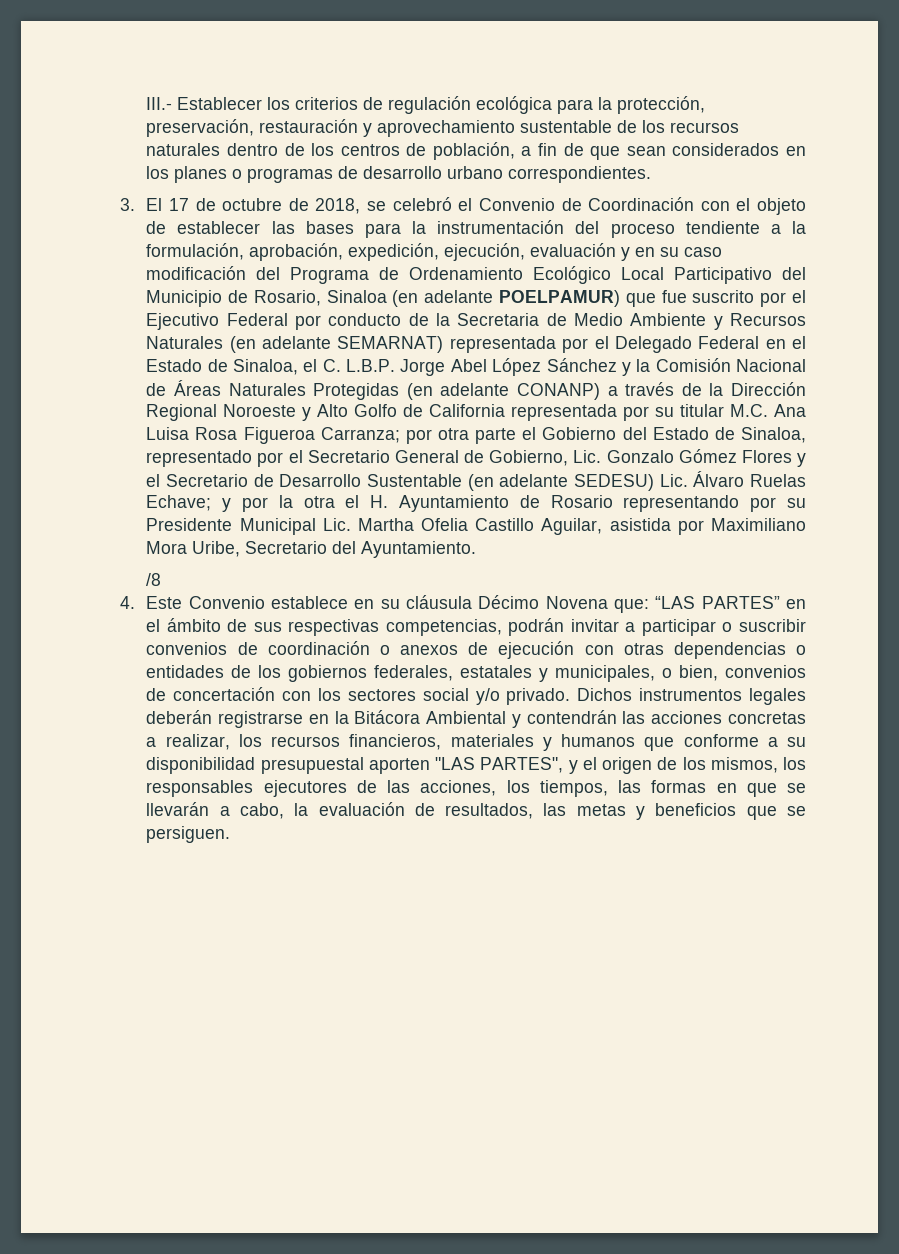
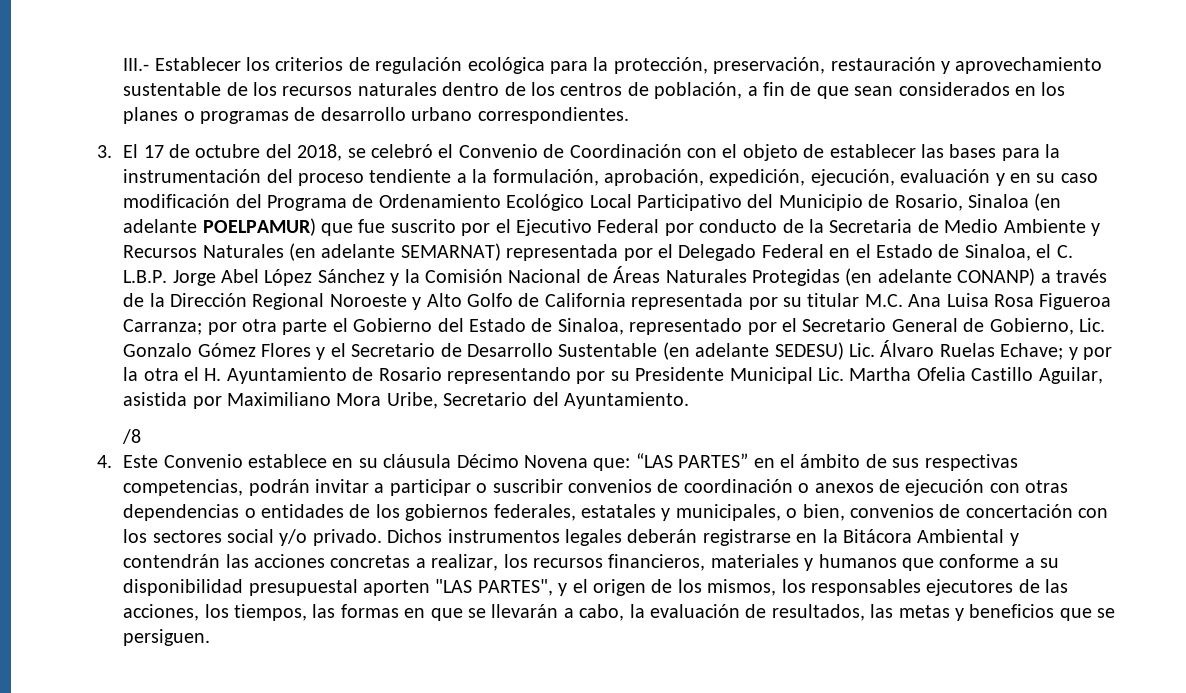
- 3. El 17 de octubre de 2018, se celebró el Convenio de Coordinación con el objeto de establecer las bases para la instrumentación del proceso tendiente a la formulación, aprobación, expedición, ejecución, evaluación y en su caso modificación del Programa de Ordenamiento Ecológico Local Participativo del Municipio de Rosario, Sinaloa (en adelante POELPAMUR) que fue suscrito por el Ejecutivo Federal por conducto de la Secretaria de Medio Ambiente y Recursos Naturales (en adelante SEMARNAT) representada por el Delegado Federal en el Estado de Sinaloa, el C. L.B.P. Jorge Abel López Sánchez y la Comisión Nacional de Áreas Naturales Protegidas (en adelante CONANP) a través de la Dirección Regional Noroeste y Alto Golfo de California representada por su titular M.C. Ana Luisa Rosa Figueroa Carranza;
+ 3. El 17 de octubre del 2018, se celebró el Convenio de Coordinación con el objeto de establecer las bases para la instrumentación del proceso tendiente a la formulación, aprobación, expedición, ejecución, evaluación y en su caso modificación del Programa de Ordenamiento Ecológico Local Participativo del Municipio de Rosario, Sinaloa (en adelante POELPAMUR) que fue suscrito por el Ejecutivo Federal por conducto de la Secretaria de Medio Ambiente y Recursos Naturales (en adelante SEMARNAT) representada por el Delegado Federal en el Estado de Sinaloa, el C. L.B.P. Jorge Abel López Sánchez y la Comisión Nacional de Áreas Naturales Protegidas (en adelante CONANP) a través de la Dirección Regional Noroeste y Alto Golfo de California representada por su titular M.C. Ana Luisa Rosa Figueroa Carranza;

